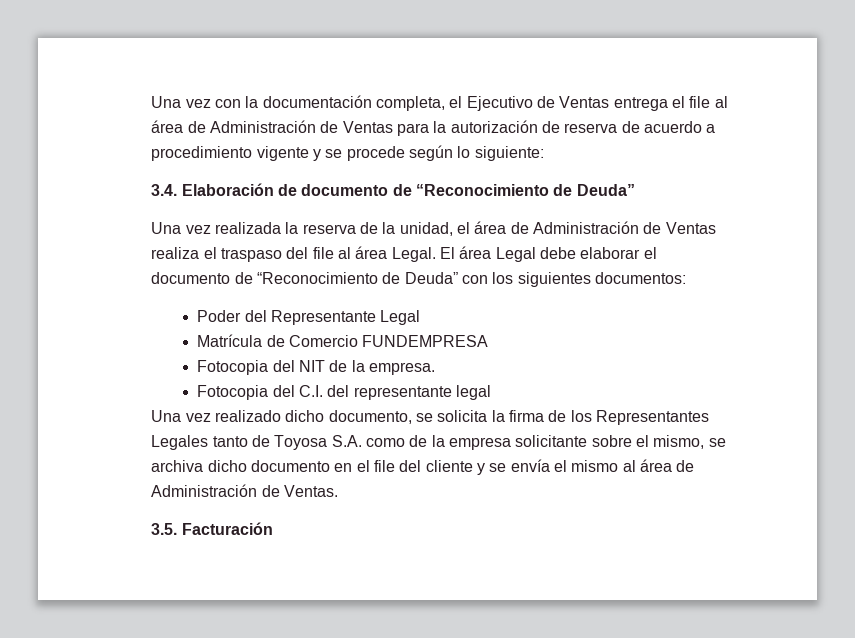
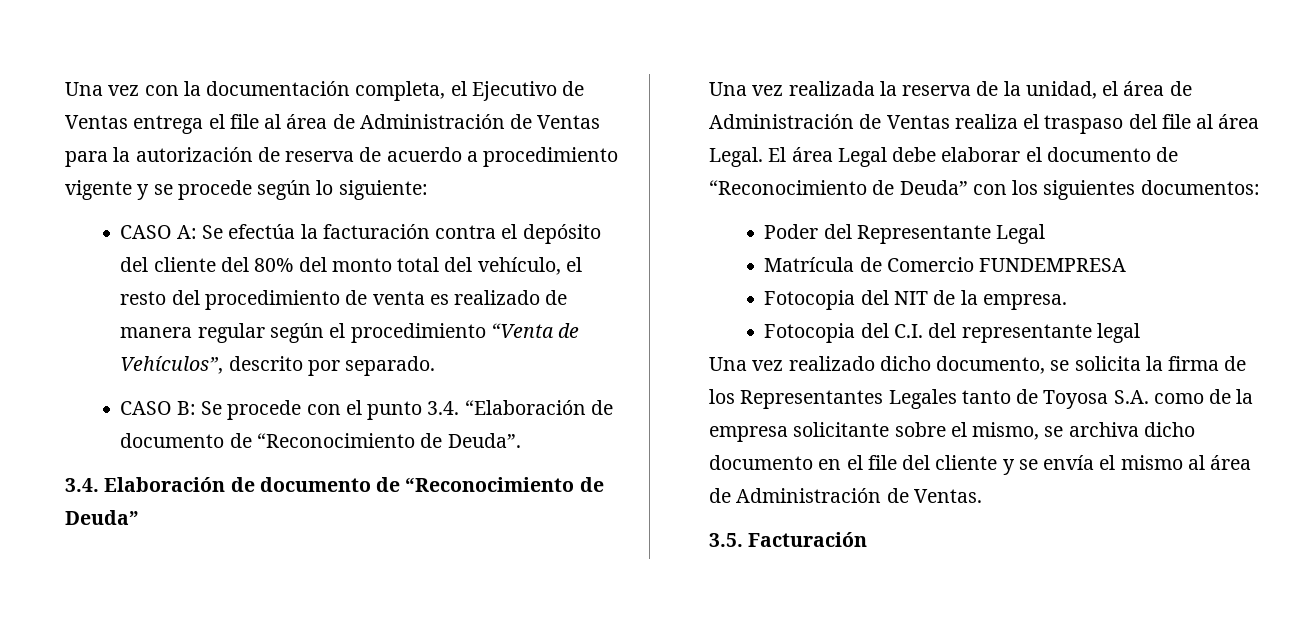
+ CASO A: Se efectúa la facturación contra el depósito del cliente del 80% del monto total del vehículo, el resto del procedimiento de venta es realizado de manera regular según el procedimiento “Venta de Vehículos”, descrito por separado.
+ CASO B: Se procede con el punto 3.4. “Elaboración de documento de “Reconocimiento de Deuda”.

